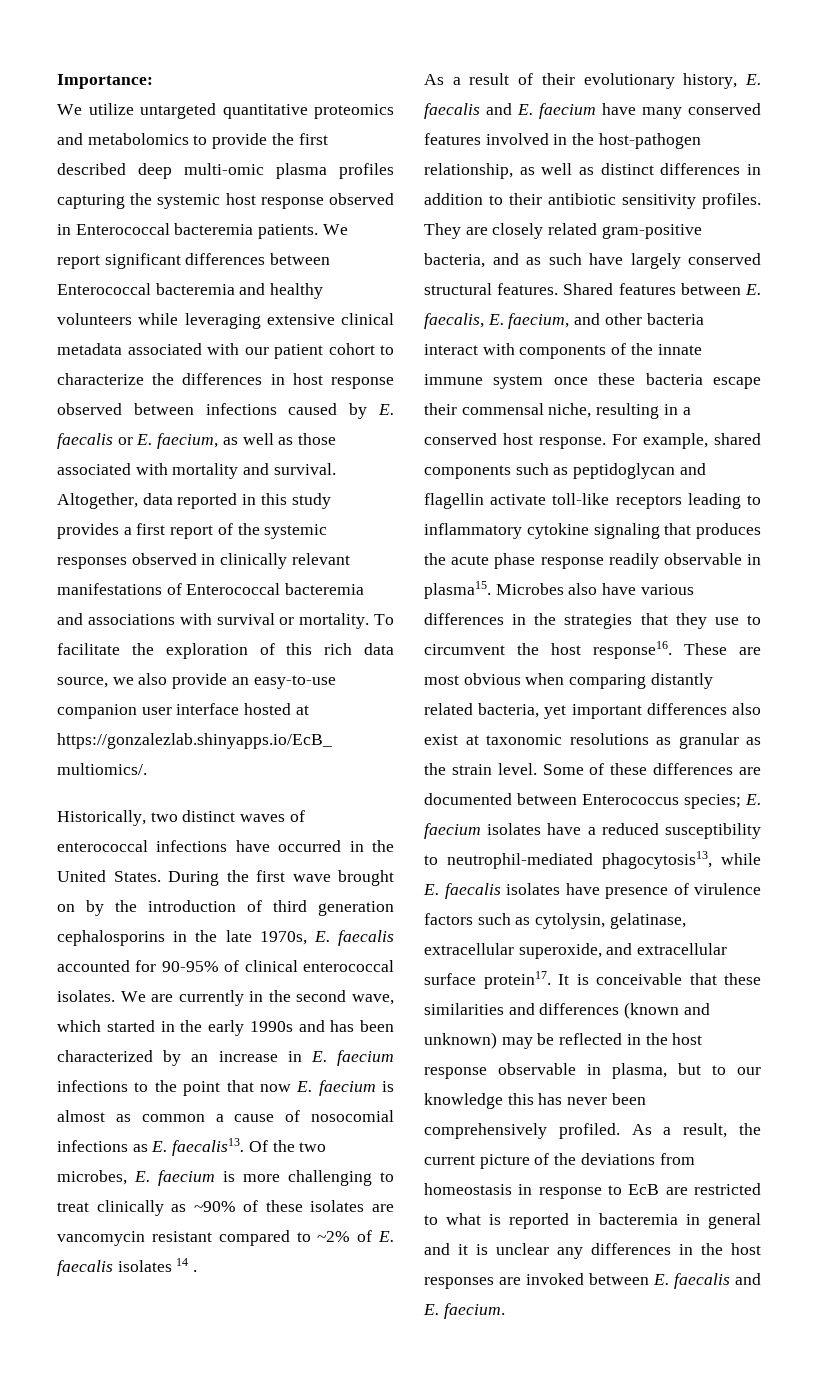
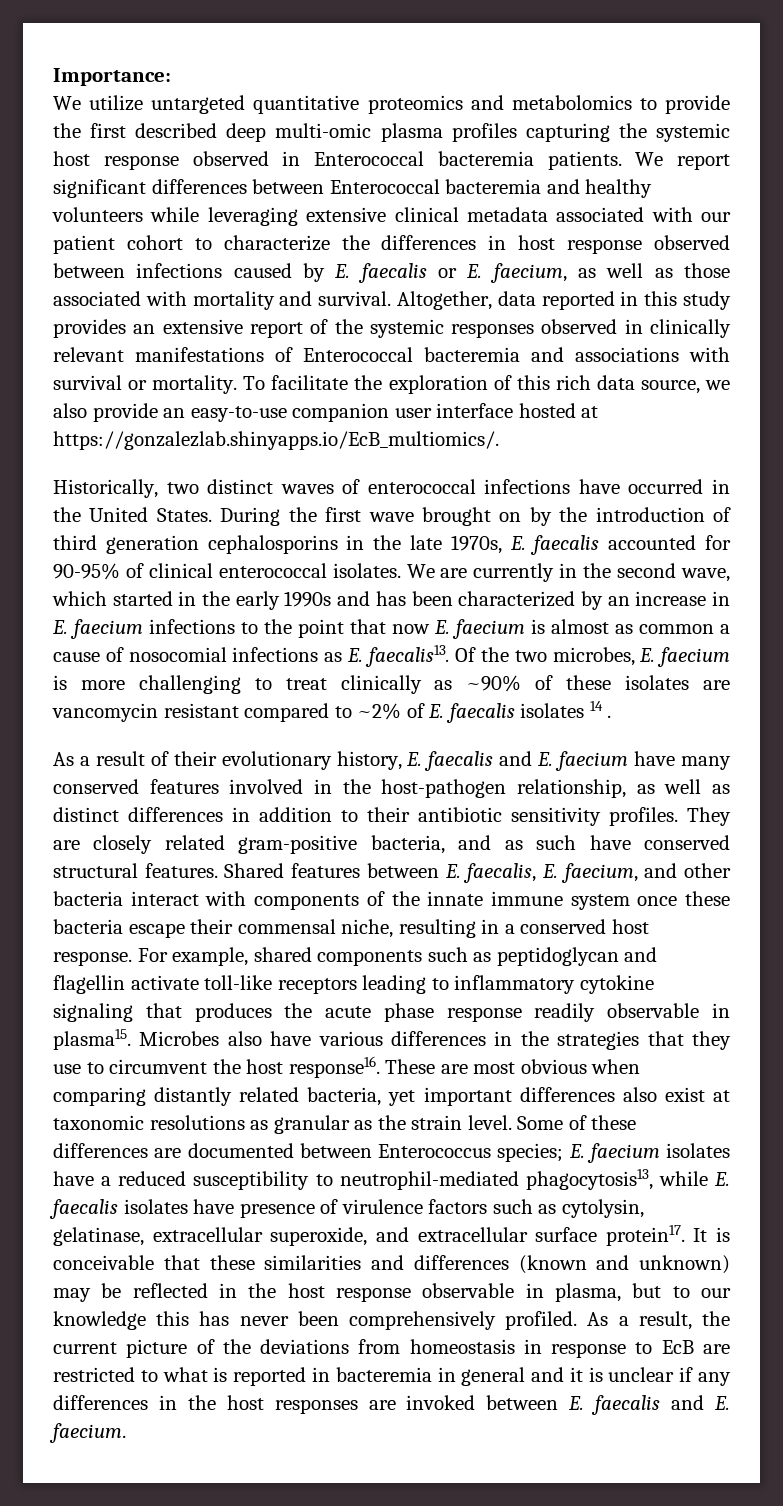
- Altogether, data reported in this study provides a first report of the systemic responses observed in clinically relevant manifestations of Enterococcal bacteremia and associations with survival or mortality.
+ Altogether, data reported in this study provides an extensive report of the systemic responses observed in clinically relevant manifestations of Enterococcal bacteremia and associations with survival or mortality.
- They are closely related gram-positive bacteria, and as such have largely conserved structural features.
+ They are closely related gram-positive bacteria, and as such have conserved structural features.
- As a result, the current picture of the deviations from homeostasis in response to EcB are restricted to what is reported in bacteremia in general and it is unclear any differences in the host responses are invoked between E. faecalis and E. faecium.
+ As a result, the current picture of the deviations from homeostasis in response to EcB are restricted to what is reported in bacteremia in general and it is unclear if any differences in the host responses are invoked between E. faecalis and E. faecium.

